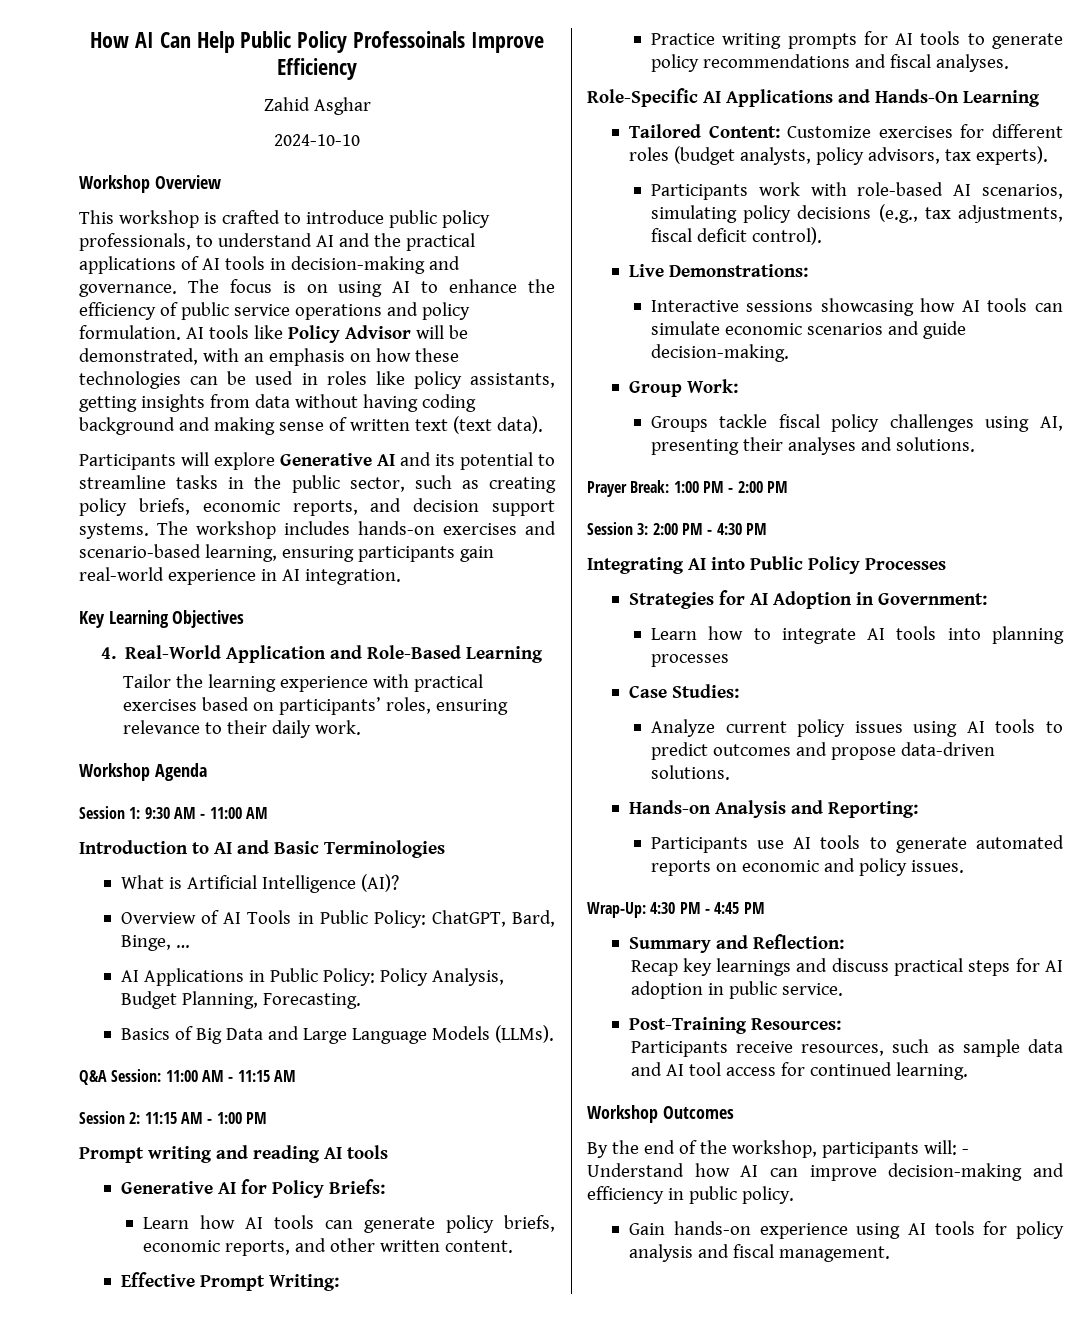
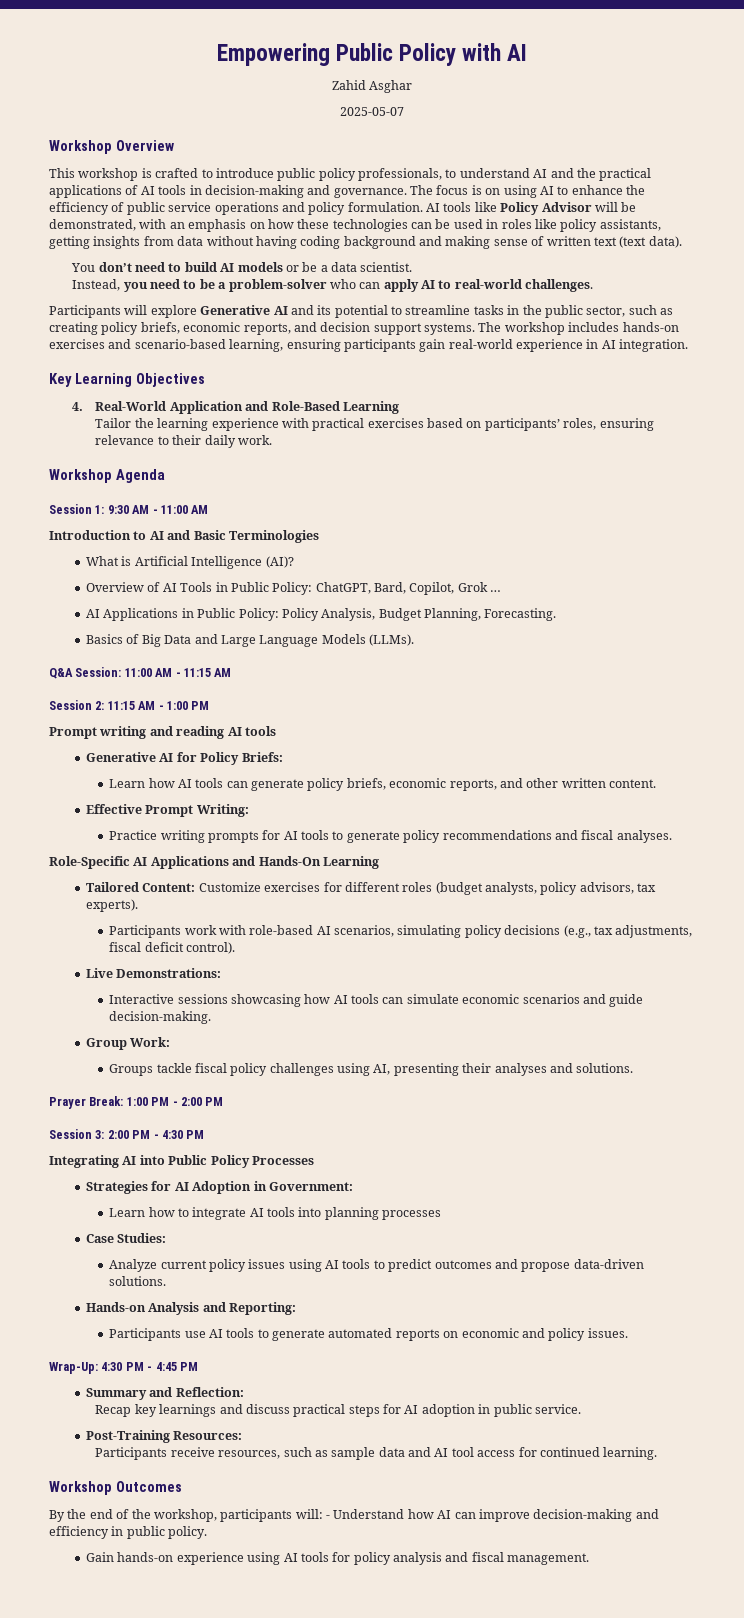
- How AI Can Help Public Policy Professoinals Improve Efficiency
+ Empowering Public Policy with AI
- 2024-10-10
+ 2025-05-07
+ You don’t need to build AI models or be a data scientist.
+ Instead, you need to be a problem-solver who can apply AI to real-world challenges.
- Overview of AI Tools in Public Policy: ChatGPT, Bard, Binge, …
+ Overview of AI Tools in Public Policy: ChatGPT, Bard, Copilot, Grok …

